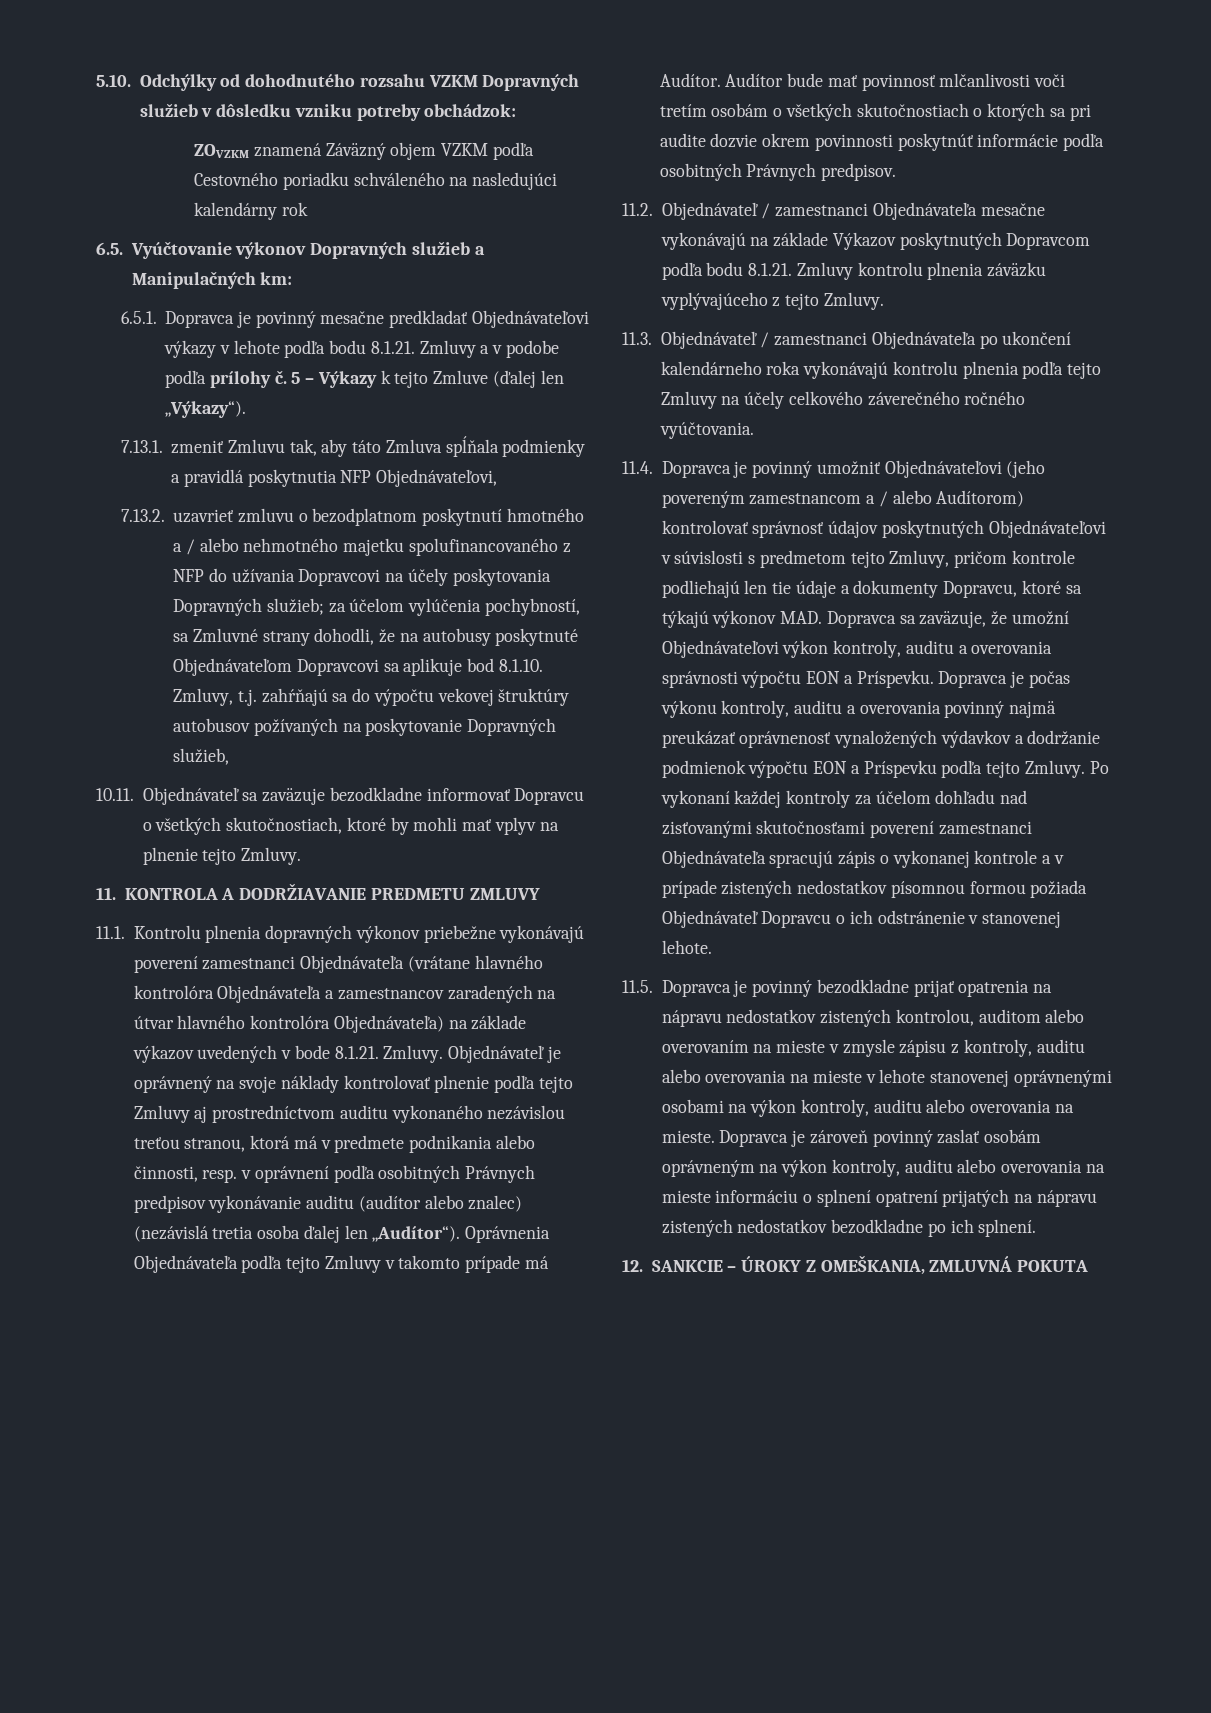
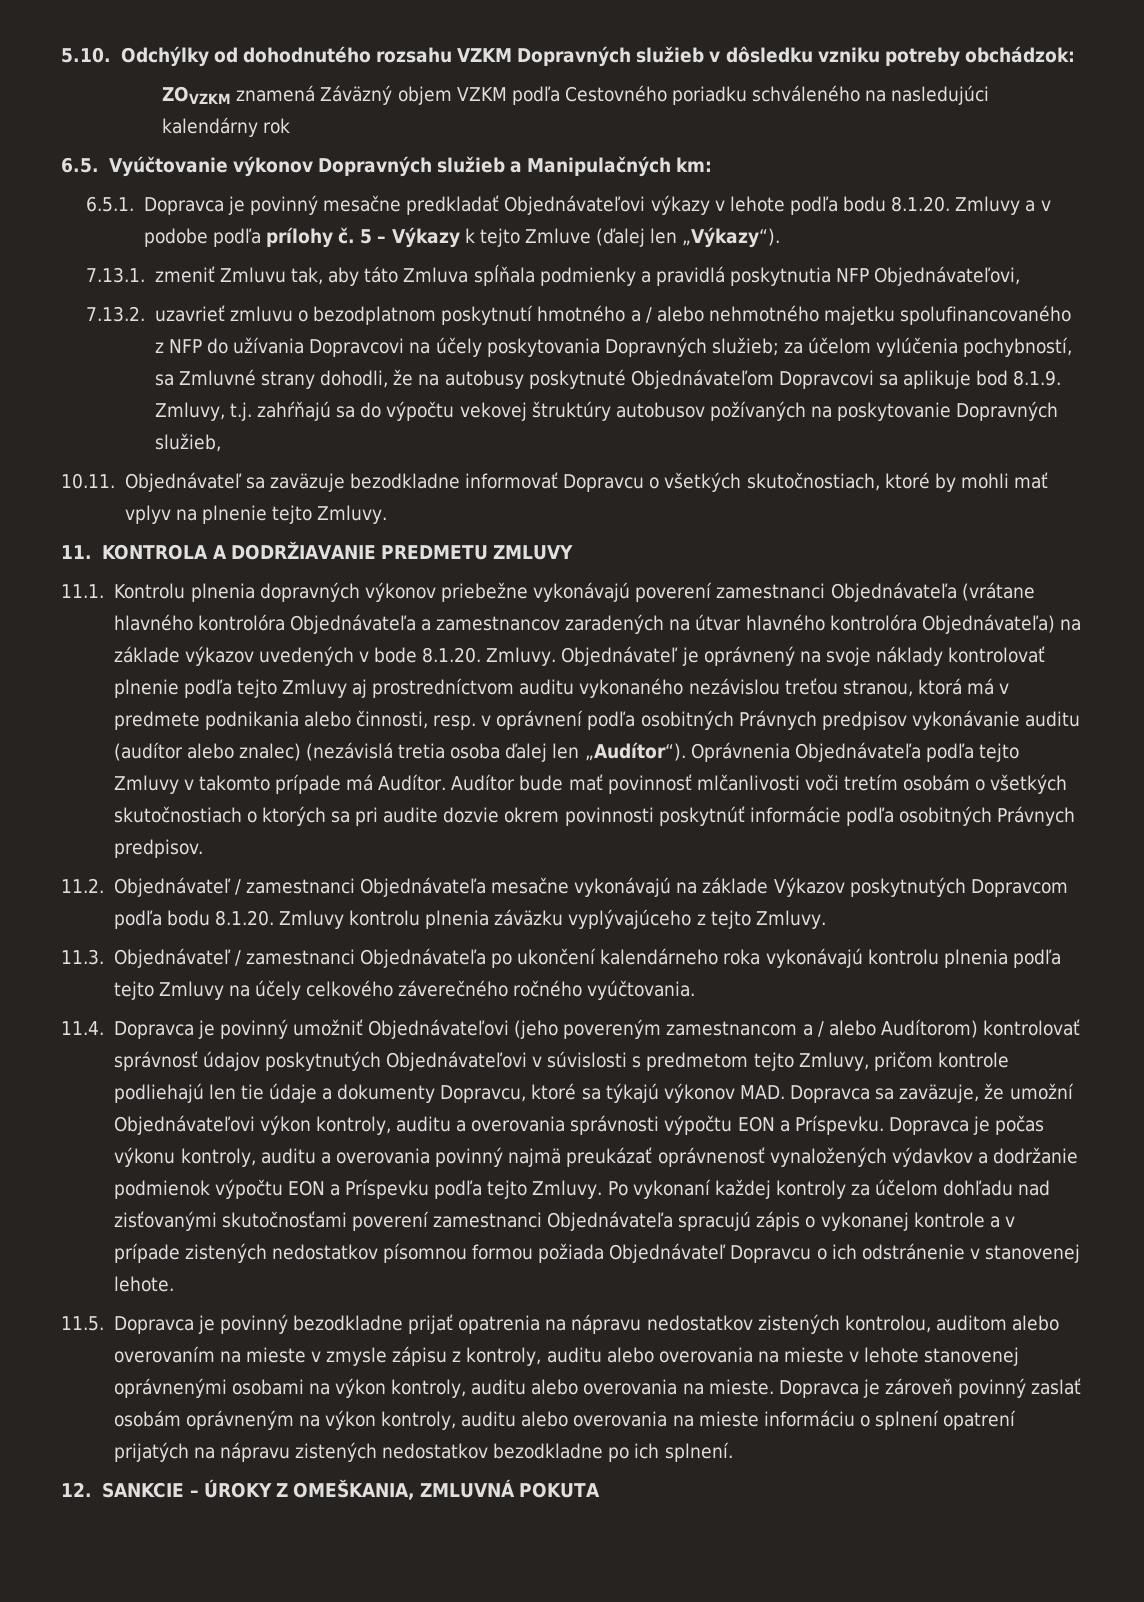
- 6.5.1. Dopravca je povinný mesačne predkladať Objednávateľovi výkazy v lehote podľa bodu 8.1.21. Zmluvy a v podobe podľa prílohy č.
+ 6.5.1. Dopravca je povinný mesačne predkladať Objednávateľovi výkazy v lehote podľa bodu 8.1.20. Zmluvy a v podobe podľa prílohy č.
- 7.13.2. uzavrieť zmluvu o bezodplatnom poskytnutí hmotného a / alebo nehmotného majetku spolufinancovaného z NFP do užívania Dopravcovi na účely poskytovania Dopravných služieb; za účelom vylúčenia pochybností, sa Zmluvné strany dohodli, že na autobusy poskytnuté Objednávateľom Dopravcovi sa aplikuje bod 8.1.10. Zmluvy, t.j. zahŕňajú sa do výpočtu vekovej štruktúry autobusov požívaných na poskytovanie Dopravných služieb,
+ 7.13.2. uzavrieť zmluvu o bezodplatnom poskytnutí hmotného a / alebo nehmotného majetku spolufinancovaného z NFP do užívania Dopravcovi na účely poskytovania Dopravných služieb; za účelom vylúčenia pochybností, sa Zmluvné strany dohodli, že na autobusy poskytnuté Objednávateľom Dopravcovi sa aplikuje bod 8.1.9. Zmluvy, t.j. zahŕňajú sa do výpočtu vekovej štruktúry autobusov požívaných na poskytovanie Dopravných služieb,
- 11.1. Kontrolu plnenia dopravných výkonov priebežne vykonávajú poverení zamestnanci Objednávateľa (vrátane hlavného kontrolóra Objednávateľa a zamestnancov zaradených na útvar hlavného kontrolóra Objednávateľa) na základe výkazov uvedených v bode 8.1.21. Zmluvy.
+ 11.1. Kontrolu plnenia dopravných výkonov priebežne vykonávajú poverení zamestnanci Objednávateľa (vrátane hlavného kontrolóra Objednávateľa a zamestnancov zaradených na útvar hlavného kontrolóra Objednávateľa) na základe výkazov uvedených v bode 8.1.20. Zmluvy.
- 11.2. Objednávateľ / zamestnanci Objednávateľa mesačne vykonávajú na základe Výkazov poskytnutých Dopravcom podľa bodu 8.1.21. Zmluvy kontrolu plnenia záväzku vyplývajúceho z tejto Zmluvy.
+ 11.2. Objednávateľ / zamestnanci Objednávateľa mesačne vykonávajú na základe Výkazov poskytnutých Dopravcom podľa bodu 8.1.20. Zmluvy kontrolu plnenia záväzku vyplývajúceho z tejto Zmluvy.

